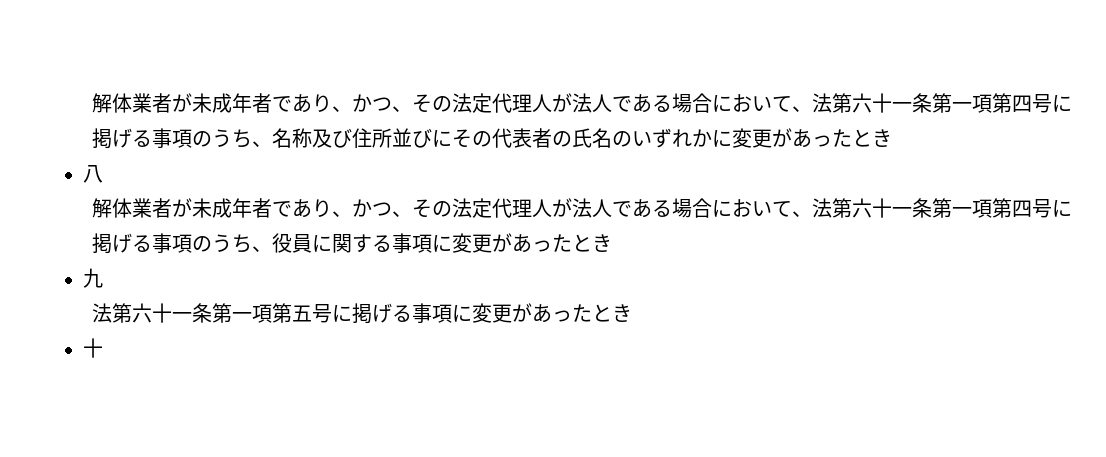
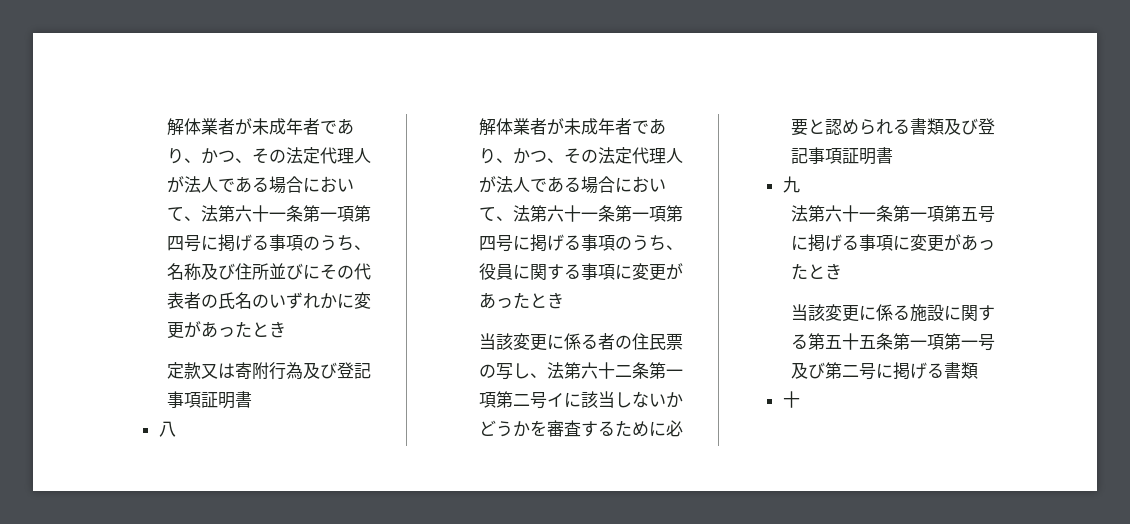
+ 定款又は寄附行為及び登記事項証明書
+ 当該変更に係る者の住民票の写し、法第六十二条第一項第二号イに該当しないかどうかを審査するために必要と認められる書類及び登記事項証明書
+ 当該変更に係る施設に関する第五十五条第一項第一号及び第二号に掲げる書類

